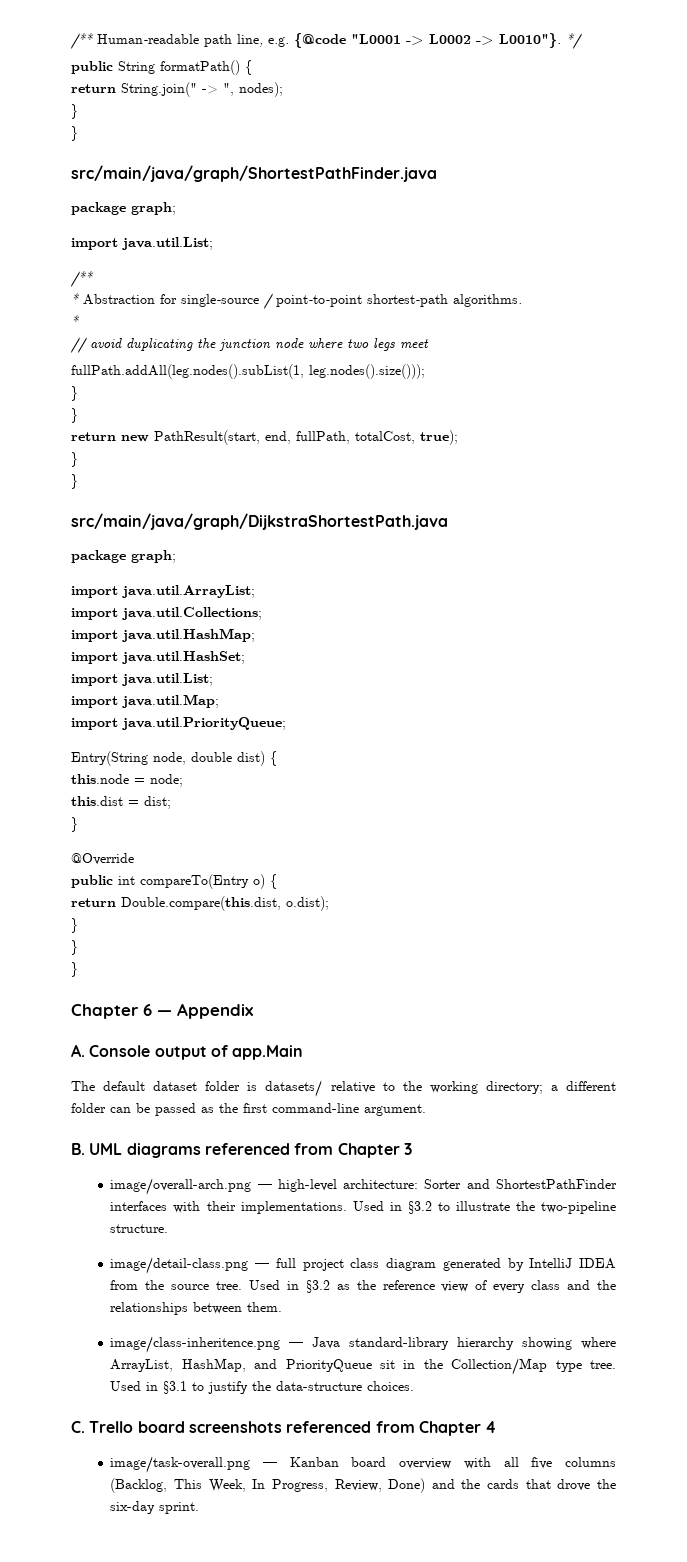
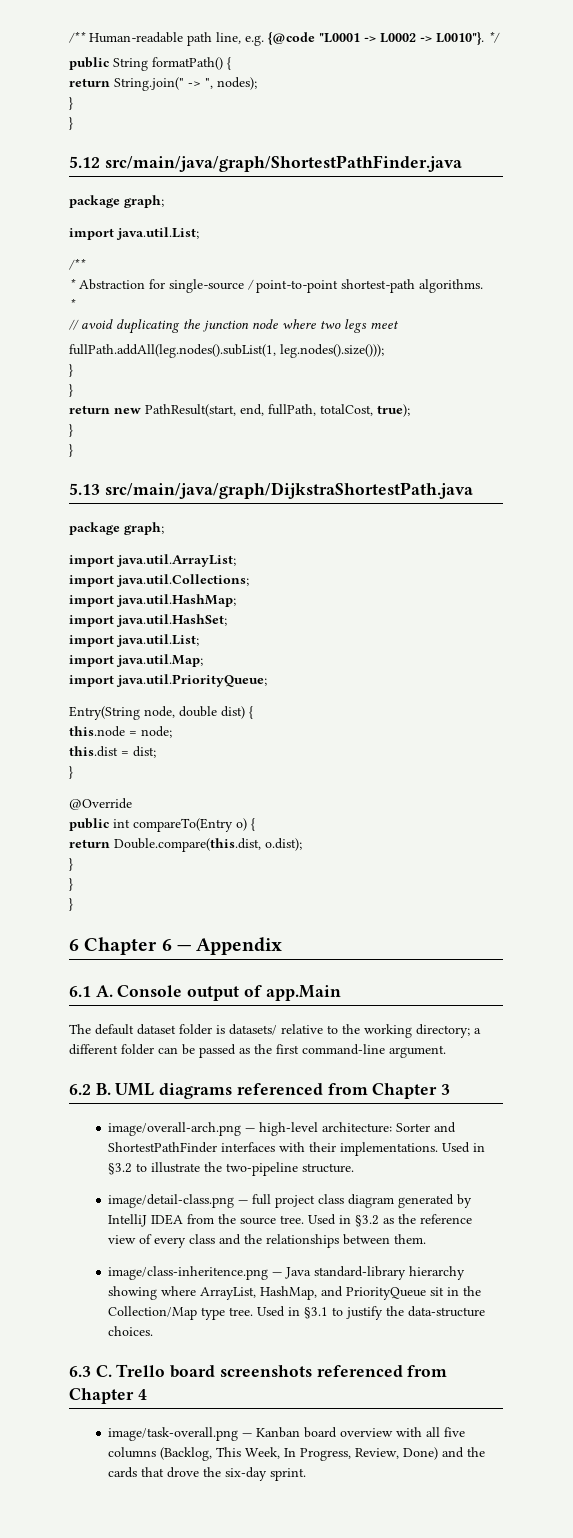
- src/main/java/graph/ShortestPathFinder.java
+ 5.12 src/main/java/graph/ShortestPathFinder.java
- src/main/java/graph/DijkstraShortestPath.java
+ 5.13 src/main/java/graph/DijkstraShortestPath.java
- Chapter 6 — Appendix
+ 6 Chapter 6 — Appendix
- A. Console output of app.Main
+ 6.1 A. Console output of app.Main
- B. UML diagrams referenced from Chapter 3
+ 6.2 B. UML diagrams referenced from Chapter 3
- C. Trello board screenshots referenced from Chapter 4
+ 6.3 C. Trello board screenshots referenced from Chapter 4

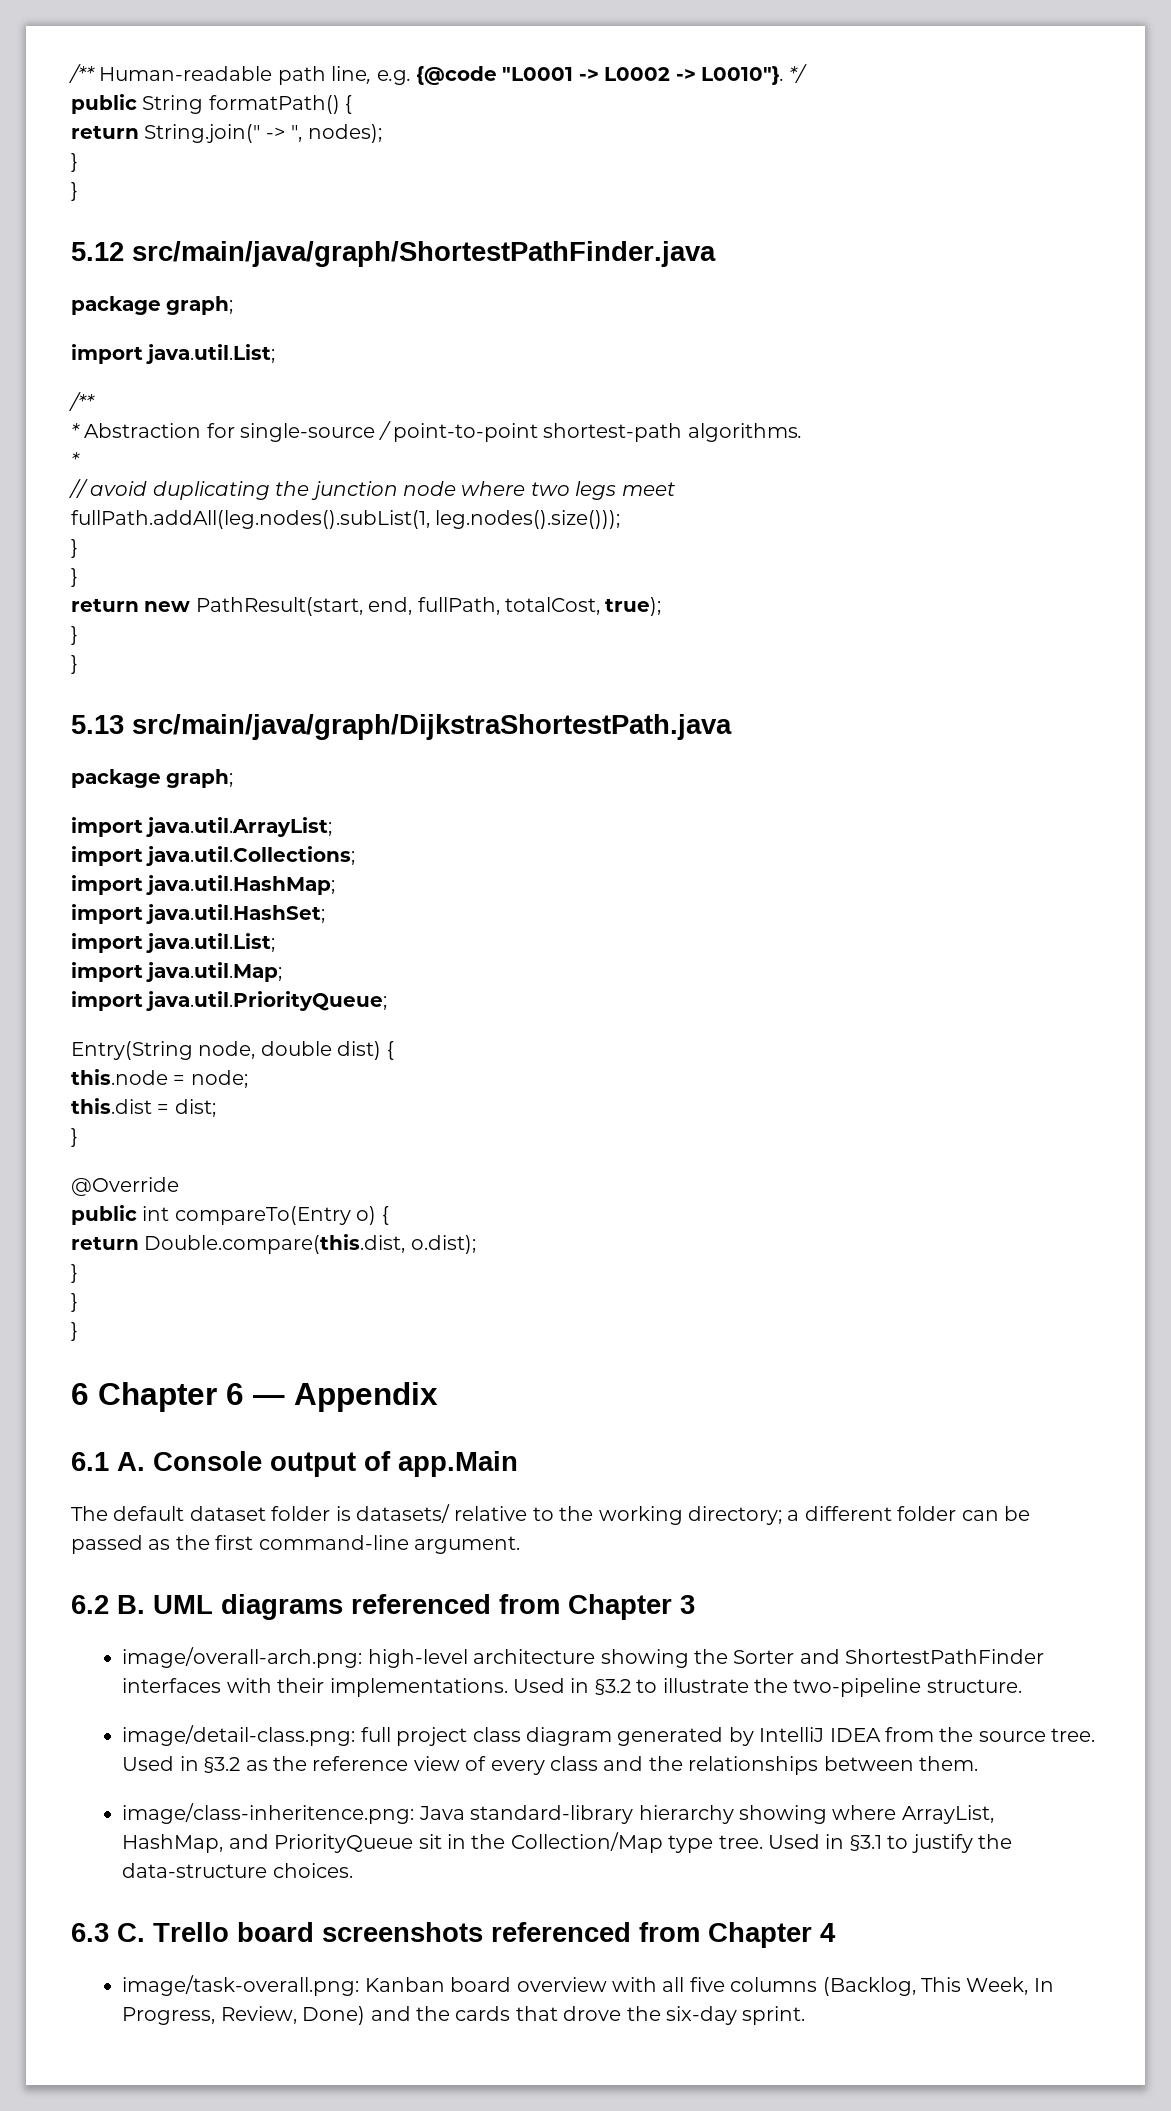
- image/overall-arch.png — high-level architecture: Sorter and ShortestPathFinder interfaces with their implementations.
+ image/overall-arch.png: high-level architecture showing the Sorter and ShortestPathFinder interfaces with their implementations.
- image/detail-class.png — full project class diagram generated by IntelliJ IDEA from the source tree.
+ image/detail-class.png: full project class diagram generated by IntelliJ IDEA from the source tree.
- image/class-inheritence.png — Java standard-library hierarchy showing where ArrayList, HashMap, and PriorityQueue sit in the Collection/Map type tree.
+ image/class-inheritence.png: Java standard-library hierarchy showing where ArrayList, HashMap, and PriorityQueue sit in the Collection/Map type tree.
- image/task-overall.png — Kanban board overview with all five columns (Backlog, This Week, In Progress, Review, Done) and the cards that drove the six-day sprint.
+ image/task-overall.png: Kanban board overview with all five columns (Backlog, This Week, In Progress, Review, Done) and the cards that drove the six-day sprint.

